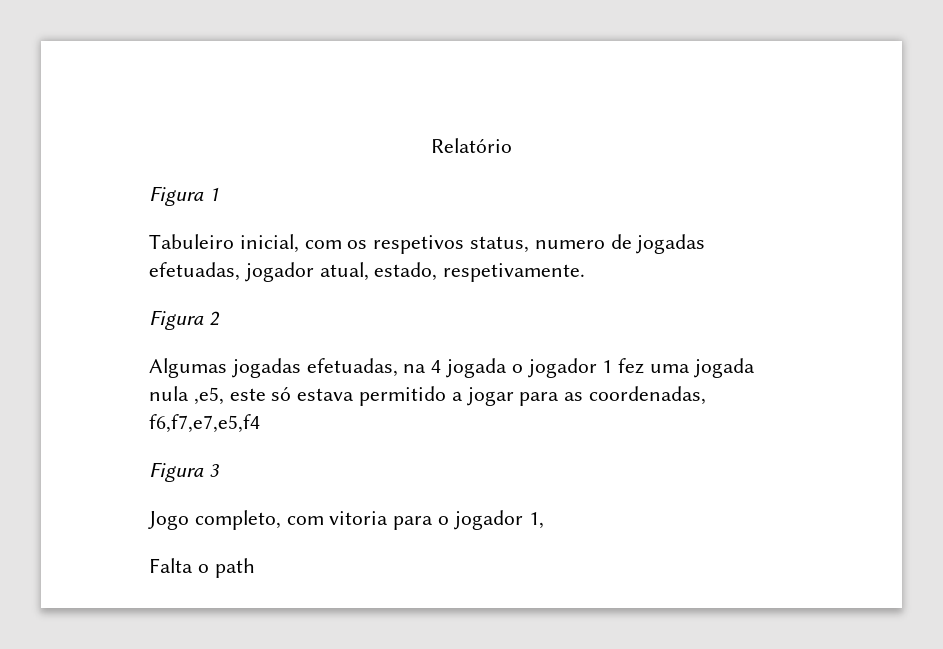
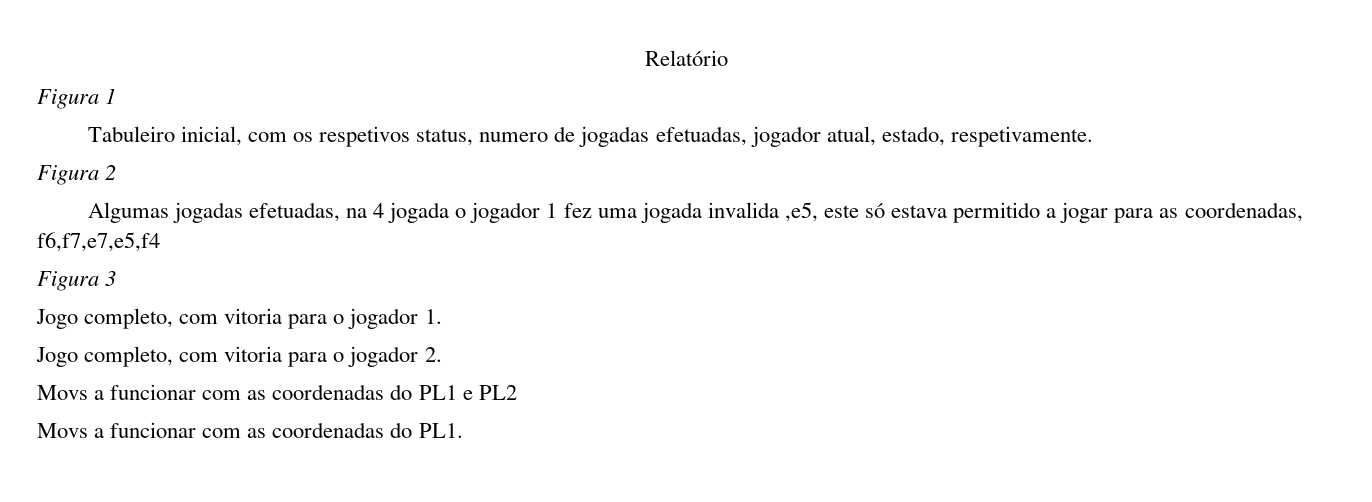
- Algumas jogadas efetuadas, na 4 jogada o jogador 1 fez uma jogada nula ,e5, este só estava permitido a jogar para as coordenadas, f6,f7,e7,e5,f4
+ Algumas jogadas efetuadas, na 4 jogada o jogador 1 fez uma jogada invalida ,e5, este só estava permitido a jogar para as coordenadas, f6,f7,e7,e5,f4
- Jogo completo, com vitoria para o jogador 1,
- Falta o path
+ Jogo completo, com vitoria para o jogador 1.
+ Jogo completo, com vitoria para o jogador 2.
+ Movs a funcionar com as coordenadas do PL1 e PL2
+ Movs a funcionar com as coordenadas do PL1.

